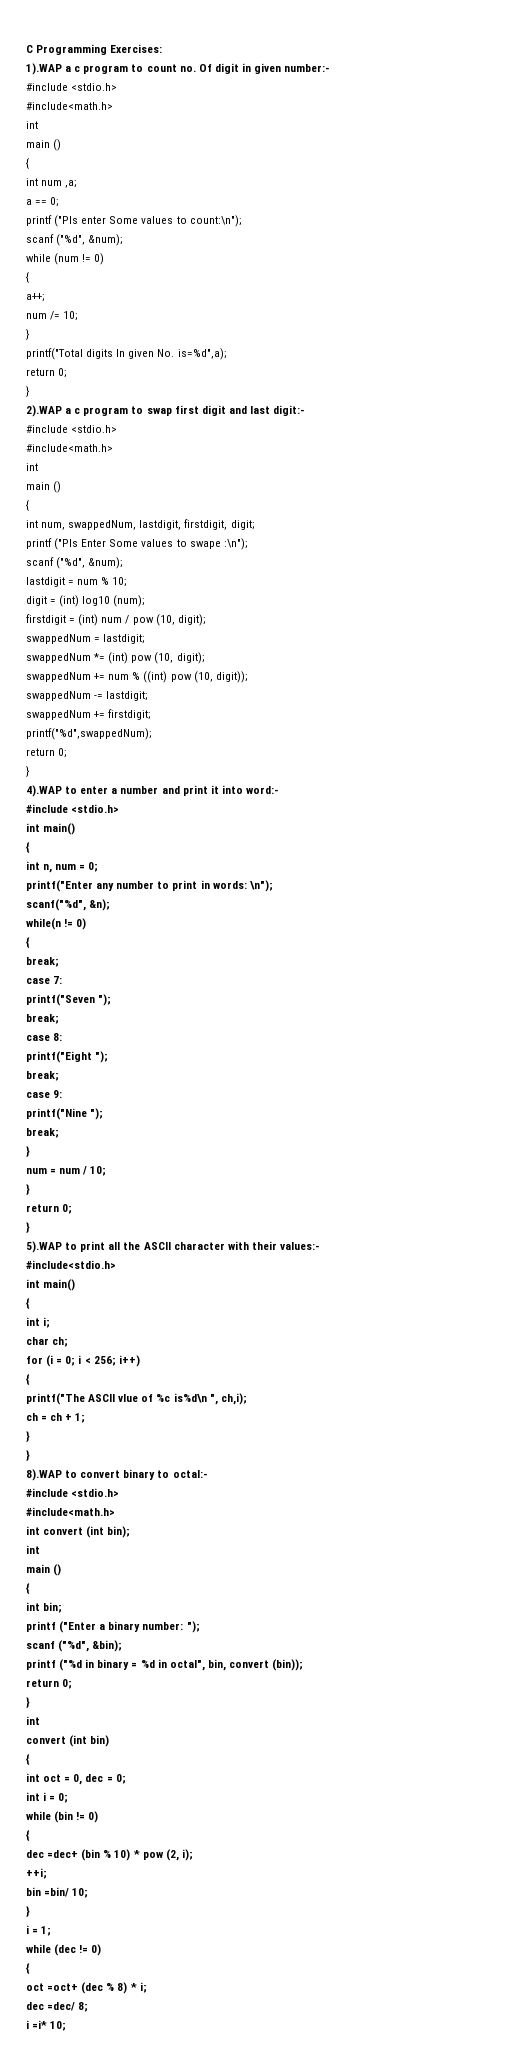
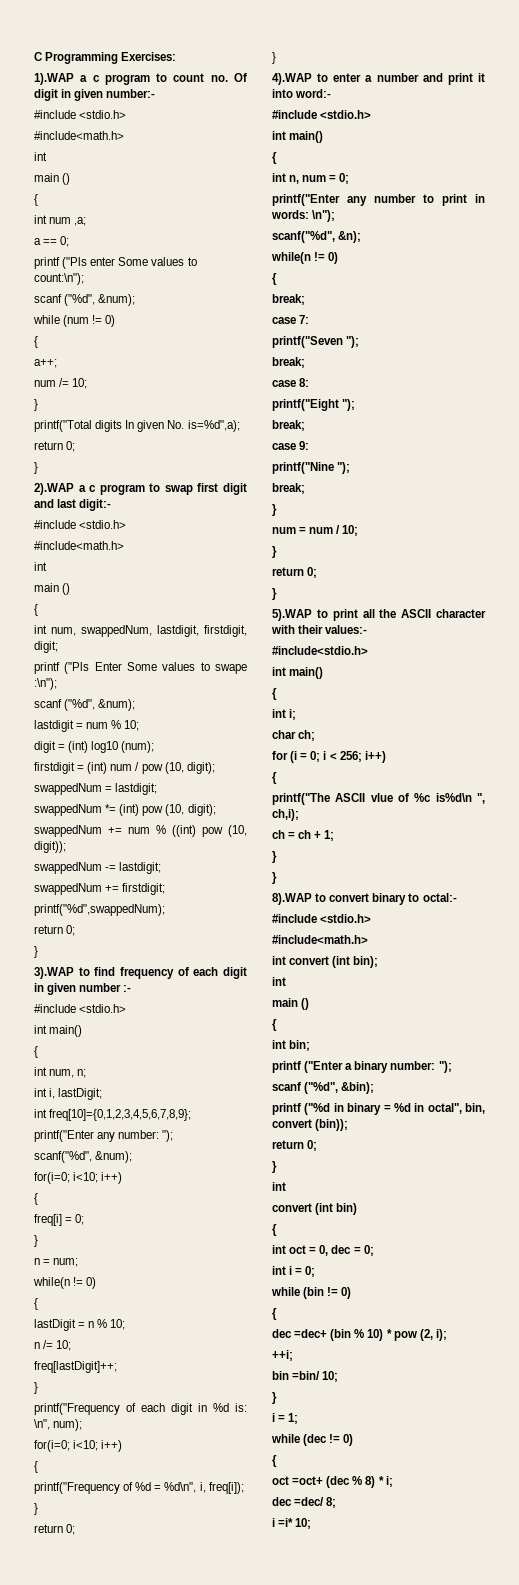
+ 3).WAP to find frequency of each digit in given number :-
+ #include <stdio.h>
+ int main()
+ {
+ int num, n;
+ int i, lastDigit;
+ int freq[10]={0,1,2,3,4,5,6,7,8,9};
+ printf("Enter any number: ");
+ scanf("%d", &num);
+ for(i=0; i<10; i++)
+ {
+ freq[i] = 0;
+ }
+ n = num;
+ while(n != 0)
+ {
+ lastDigit = n % 10;
+ n /= 10;
+ freq[lastDigit]++;
+ }
+ printf("Frequency of each digit in %d is: \n", num);
+ for(i=0; i<10; i++)
+ {
+ printf("Frequency of %d = %d\n", i, freq[i]);
+ }
+ return 0;
+ }

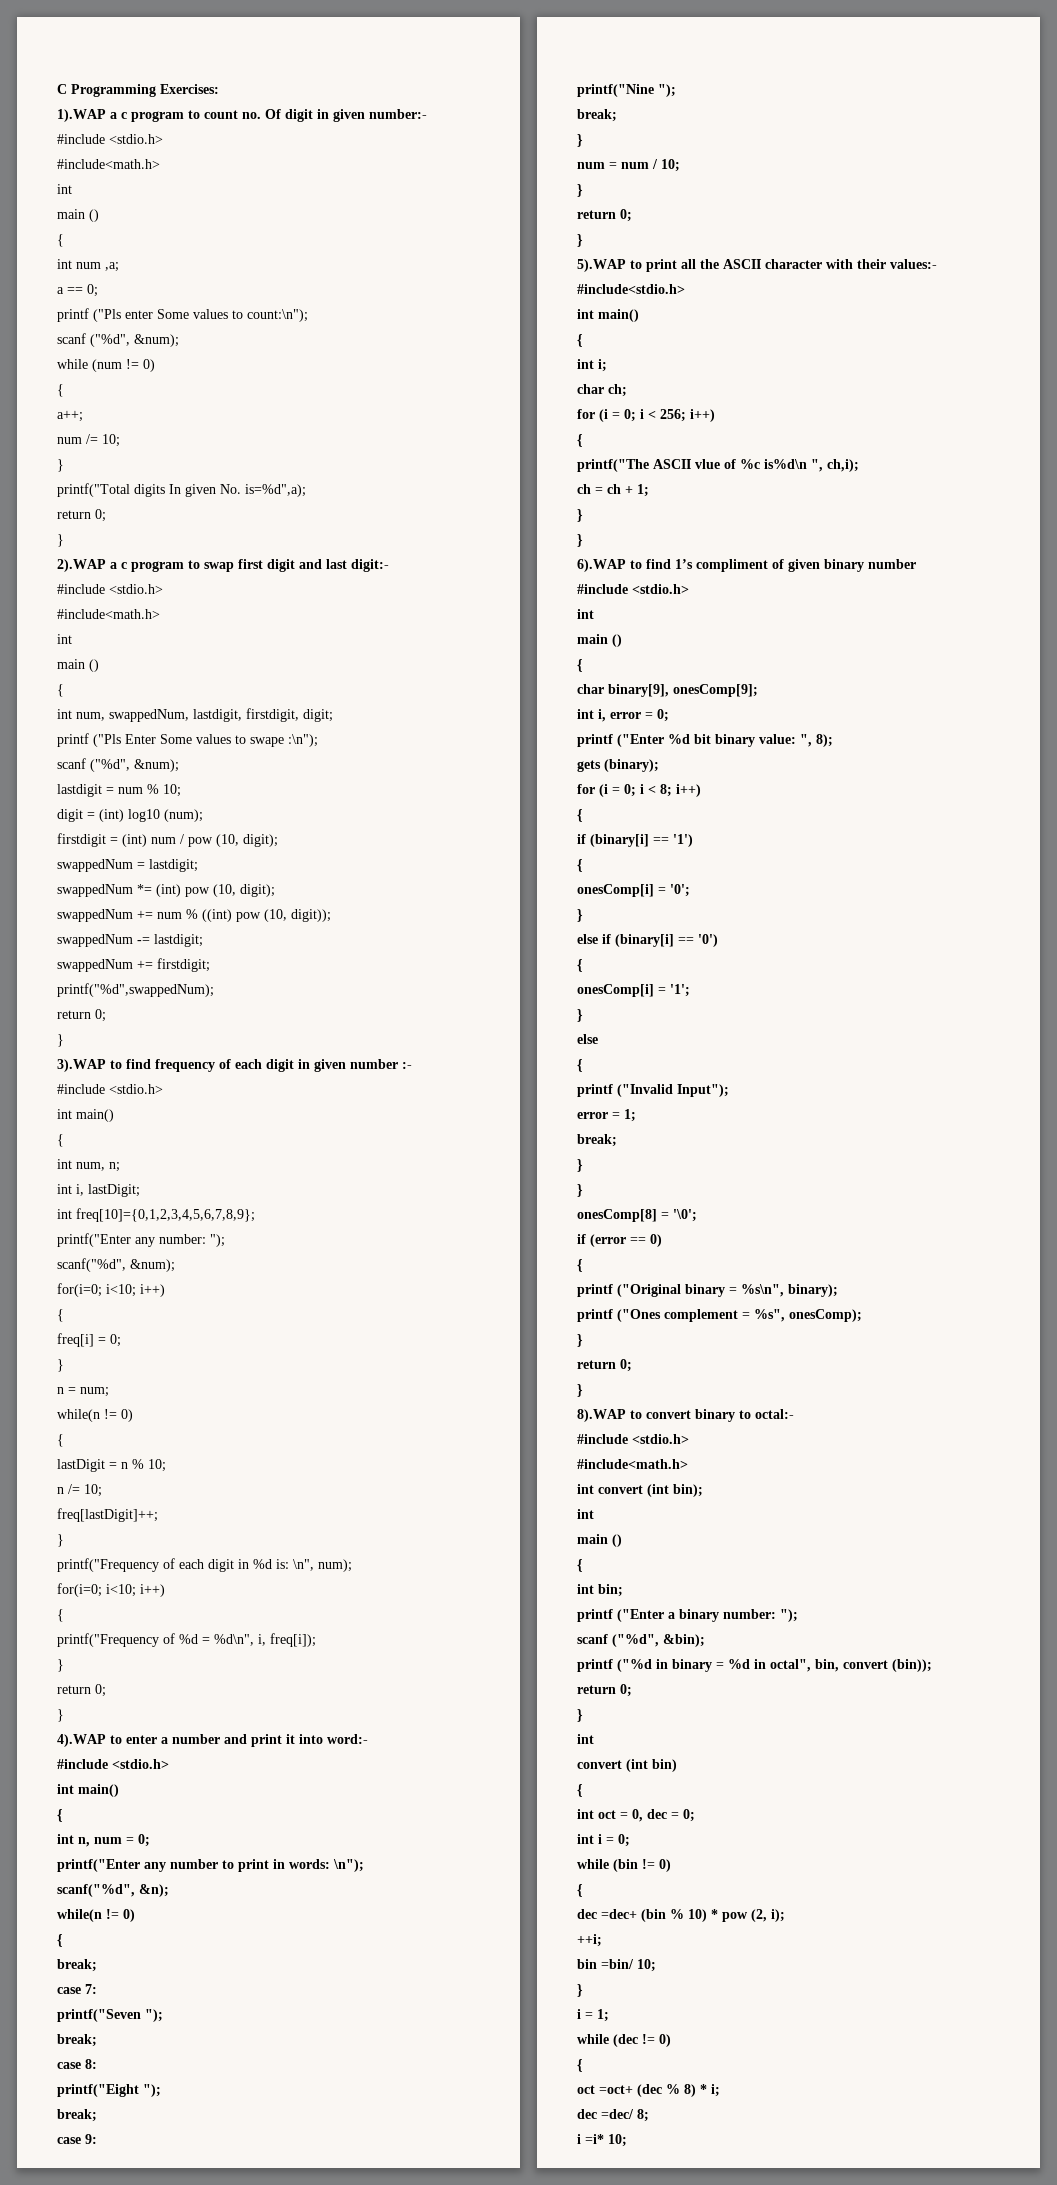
+ 6).WAP to find 1’s compliment of given binary number
+ #include <stdio.h>
+ int
+ main ()
+ {
+ char binary[9], onesComp[9];
+ int i, error = 0;
+ printf ("Enter %d bit binary value: ", 8);
+ gets (binary);
+ for (i = 0; i < 8; i++)
+ {
+ if (binary[i] == '1')
+ {
+ onesComp[i] = '0';
+ }
+ else if (binary[i] == '0')
+ {
+ onesComp[i] = '1';
+ }
+ else
+ {
+ printf ("Invalid Input");
+ error = 1;
+ break;
+ }
+ }
+ onesComp[8] = '\0';
+ if (error == 0)
+ {
+ printf ("Original binary = %s\n", binary);
+ printf ("Ones complement = %s", onesComp);
+ }
+ return 0;
+ }

